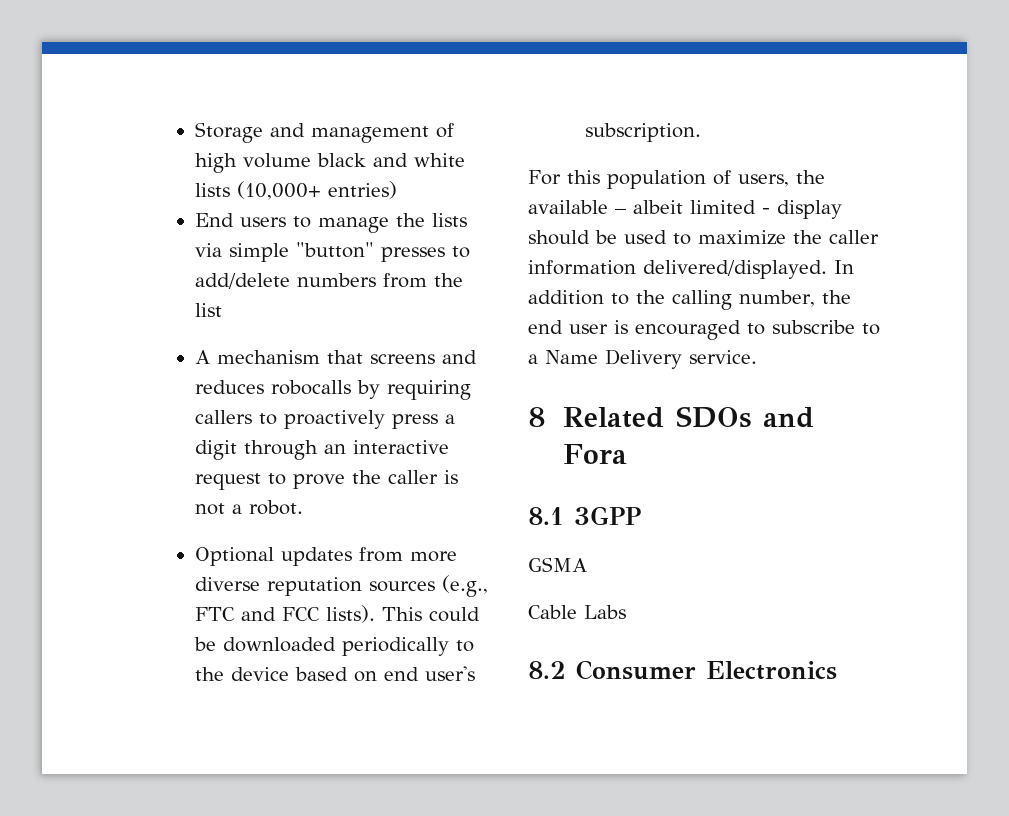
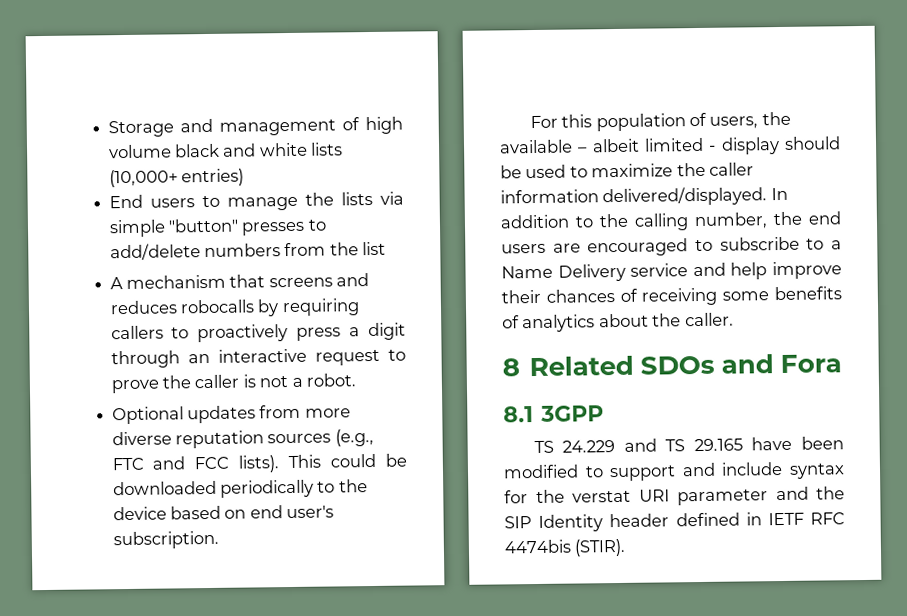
- In addition to the calling number, the end user is encouraged to subscribe to a Name Delivery service.
+ In addition to the calling number, the end users are encouraged to subscribe to a Name Delivery service and help improve their chances of receiving some benefits of analytics about the caller.
- GSMA
- Cable Labs
- 8.2 Consumer Electronics
+ TS 24.229 and TS 29.165 have been modified to support and include syntax for the verstat URI parameter and the SIP Identity header defined in IETF RFC 4474bis (STIR).

